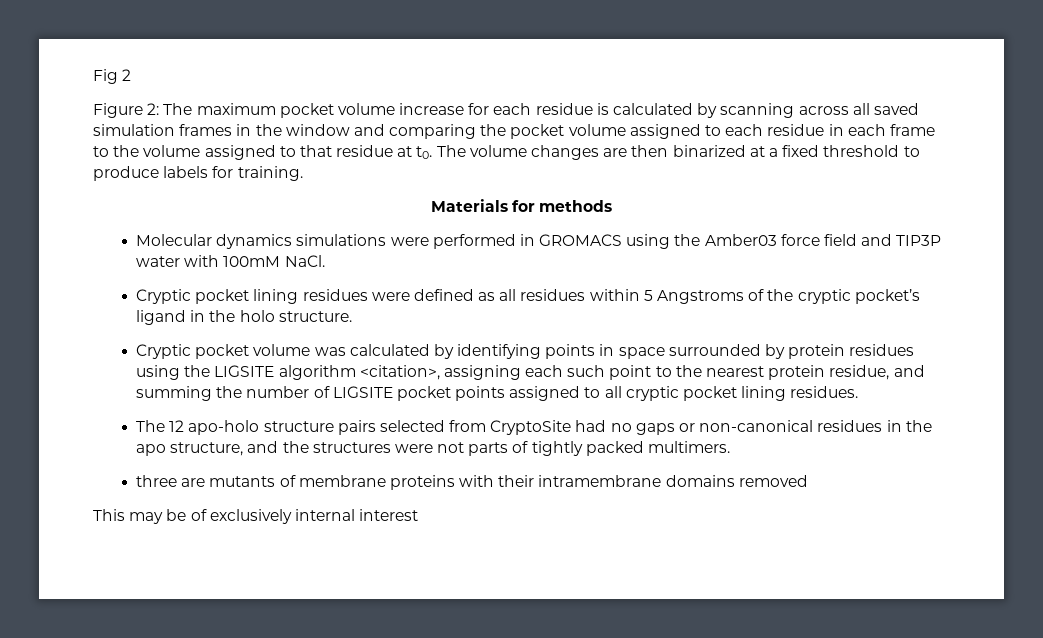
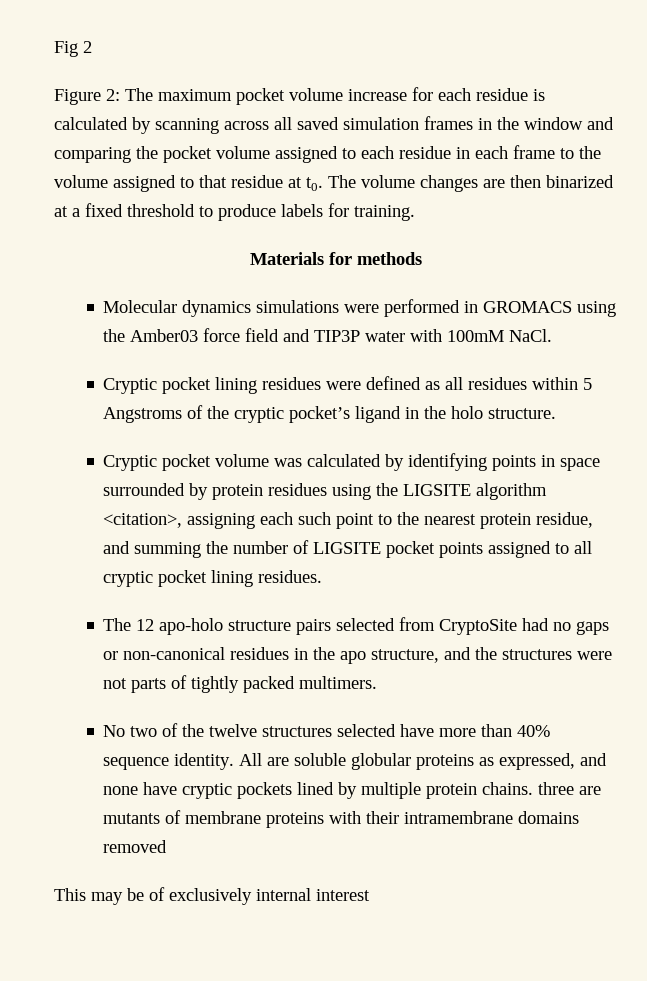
- three are mutants of membrane proteins with their intramembrane domains removed
+ No two of the twelve structures selected have more than 40% sequence identity. All are soluble globular proteins as expressed, and none have cryptic pockets lined by multiple protein chains. three are mutants of membrane proteins with their intramembrane domains removed

